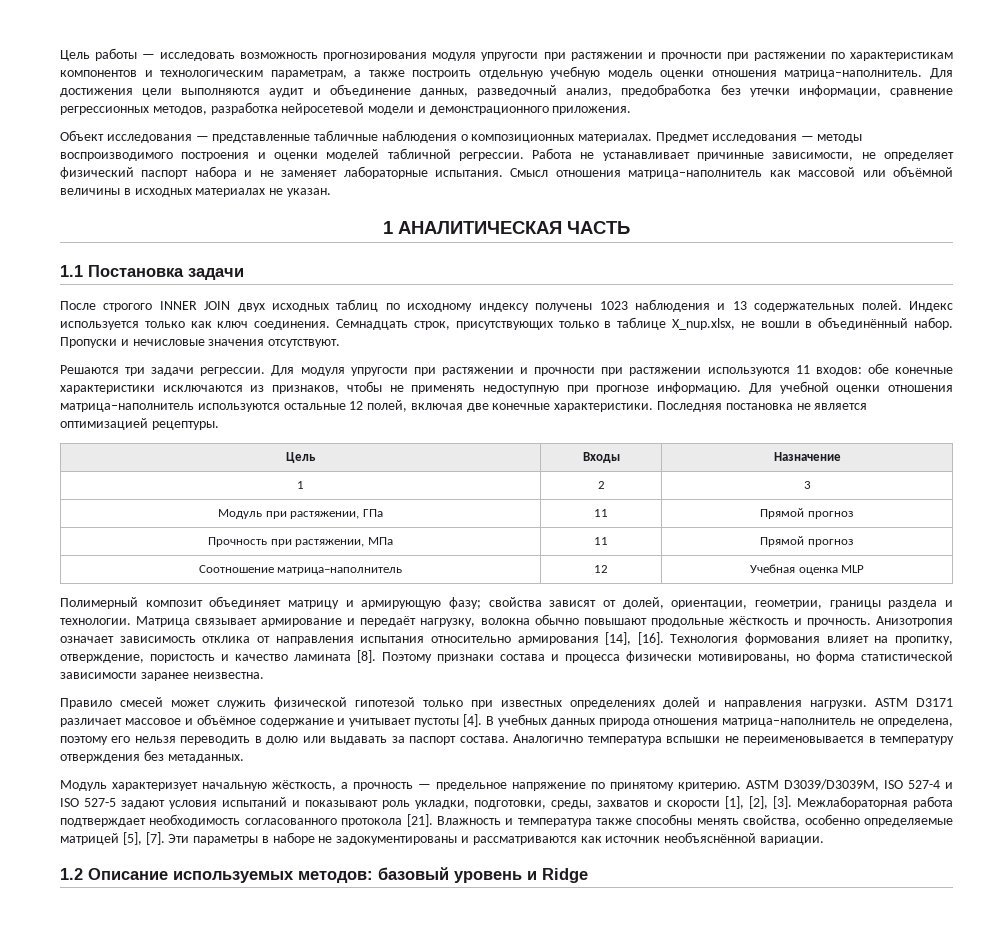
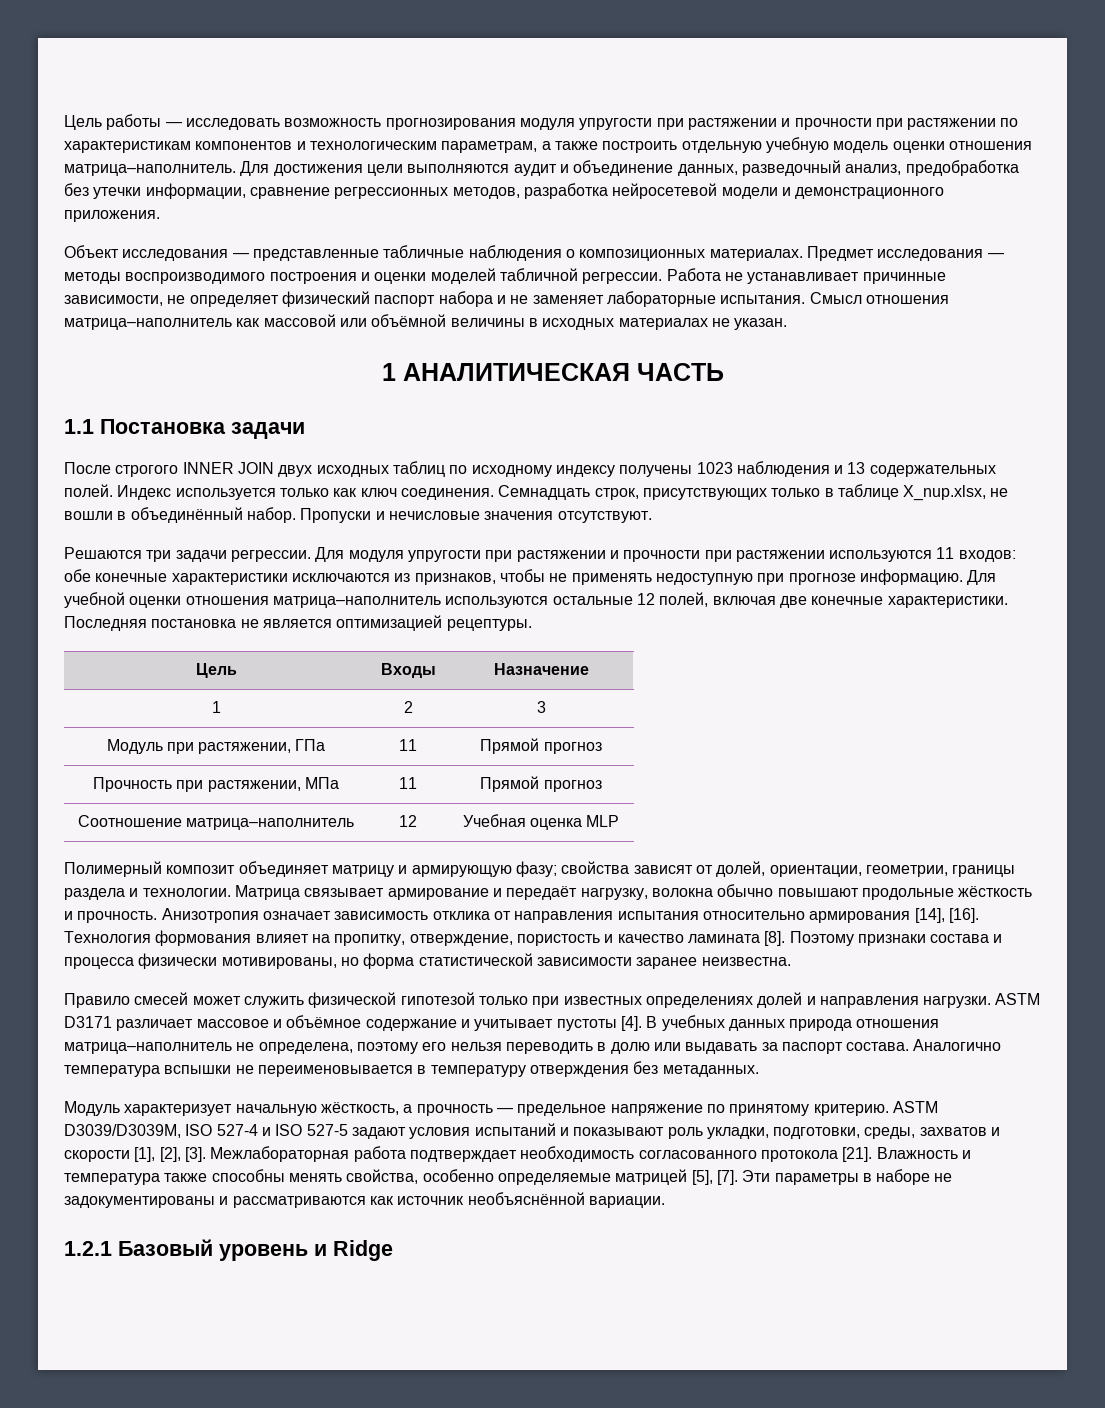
- 1.2 Описание используемых методов: базовый уровень и Ridge
+ 1.2.1 Базовый уровень и Ridge

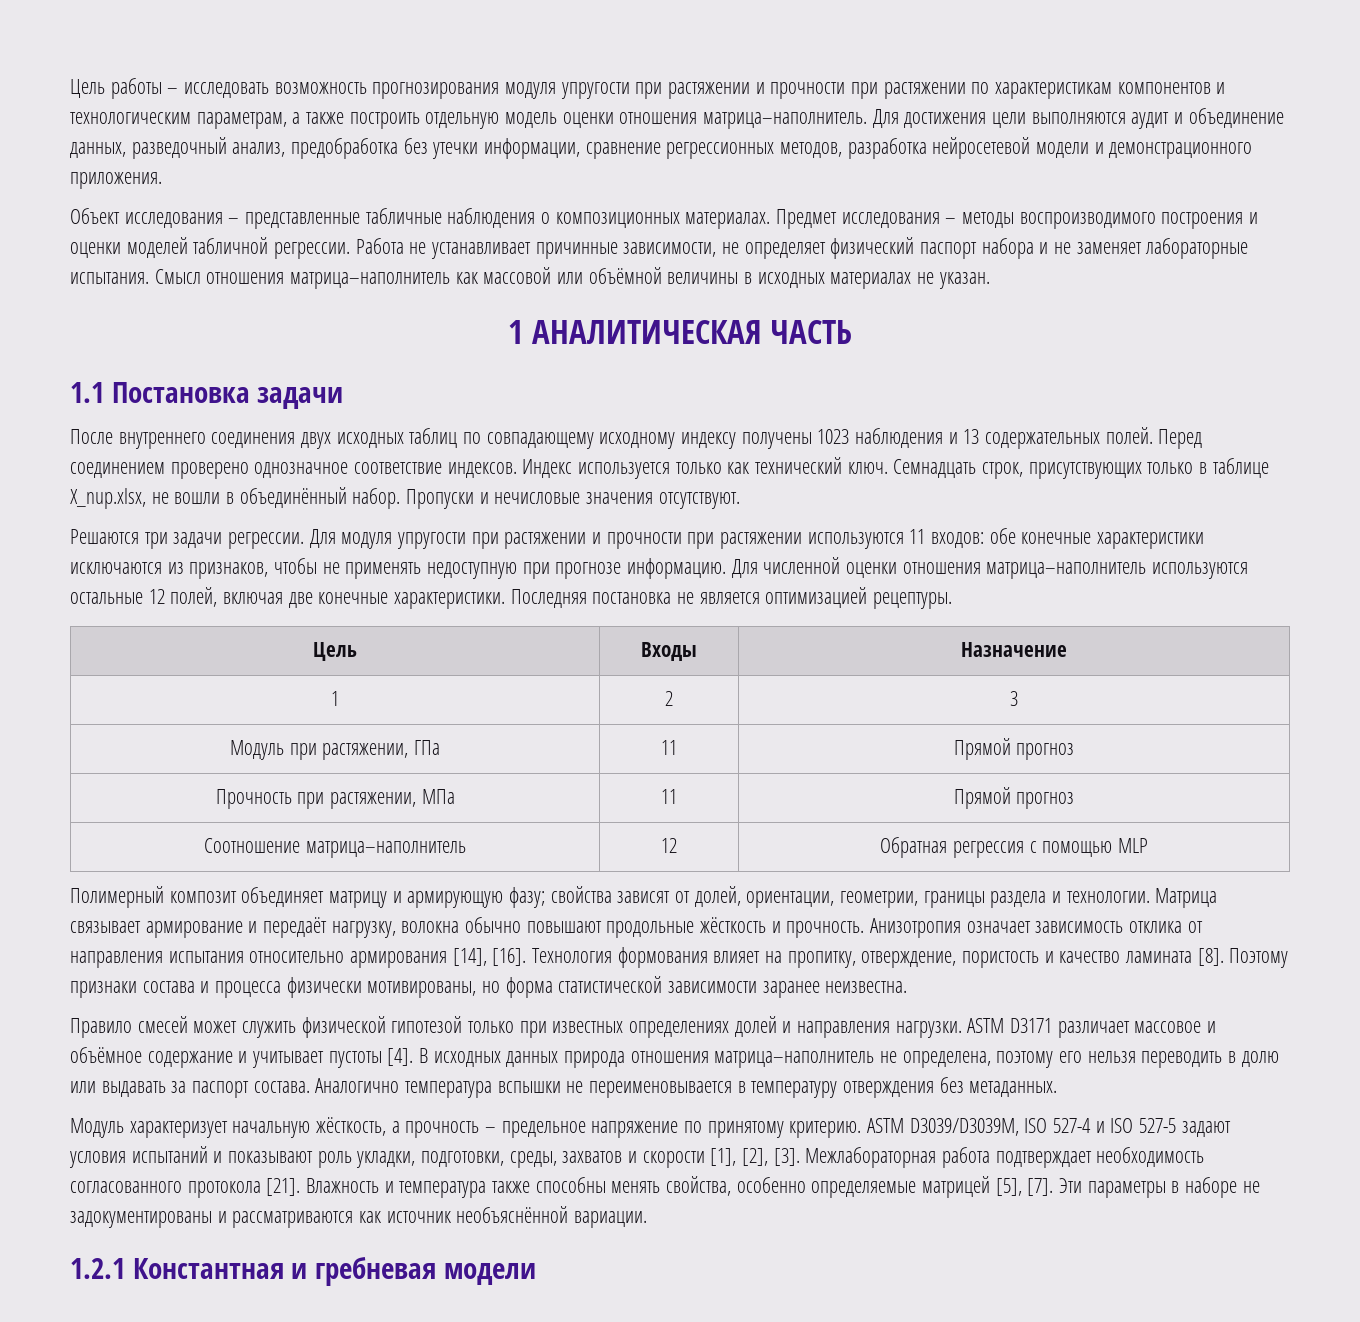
- Цель работы — исследовать возможность прогнозирования модуля упругости при растяжении и прочности при растяжении по характеристикам компонентов и технологическим параметрам, а также построить отдельную учебную модель оценки отношения матрица–наполнитель.
+ Цель работы – исследовать возможность прогнозирования модуля упругости при растяжении и прочности при растяжении по характеристикам компонентов и технологическим параметрам, а также построить отдельную модель оценки отношения матрица–наполнитель.
- Объект исследования — представленные табличные наблюдения о композиционных материалах.
+ Объект исследования – представленные табличные наблюдения о композиционных материалах.
- Предмет исследования — методы воспроизводимого построения и оценки моделей табличной регрессии.
+ Предмет исследования – методы воспроизводимого построения и оценки моделей табличной регрессии.
- После строгого INNER JOIN двух исходных таблиц по исходному индексу получены 1023 наблюдения и 13 содержательных полей.
+ После внутреннего соединения двух исходных таблиц по совпадающему исходному индексу получены 1023 наблюдения и 13 содержательных полей.
+ Перед соединением проверено однозначное соответствие индексов.
- Индекс используется только как ключ соединения.
+ Индекс используется только как технический ключ.
- Для учебной оценки отношения матрица–наполнитель используются остальные 12 полей, включая две конечные характеристики.
+ Для численной оценки отношения матрица–наполнитель используются остальные 12 полей, включая две конечные характеристики.
- Соотношение матрица–наполнитель | 12 | Учебная оценка MLP
+ Соотношение матрица–наполнитель | 12 | Обратная регрессия с помощью MLP
- В учебных данных природа отношения матрица–наполнитель не определена, поэтому его нельзя переводить в долю или выдавать за паспорт состава.
+ В исходных данных природа отношения матрица–наполнитель не определена, поэтому его нельзя переводить в долю или выдавать за паспорт состава.
- Модуль характеризует начальную жёсткость, а прочность — предельное напряжение по принятому критерию.
+ Модуль характеризует начальную жёсткость, а прочность – предельное напряжение по принятому критерию.
- 1.2.1 Базовый уровень и Ridge
+ 1.2.1 Константная и гребневая модели

